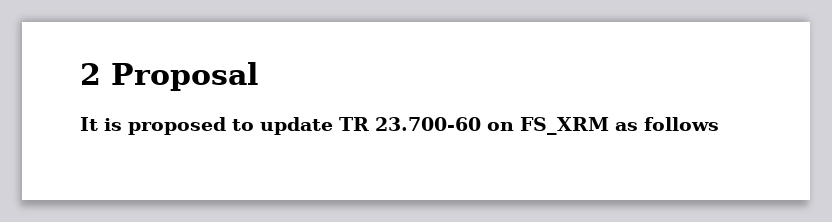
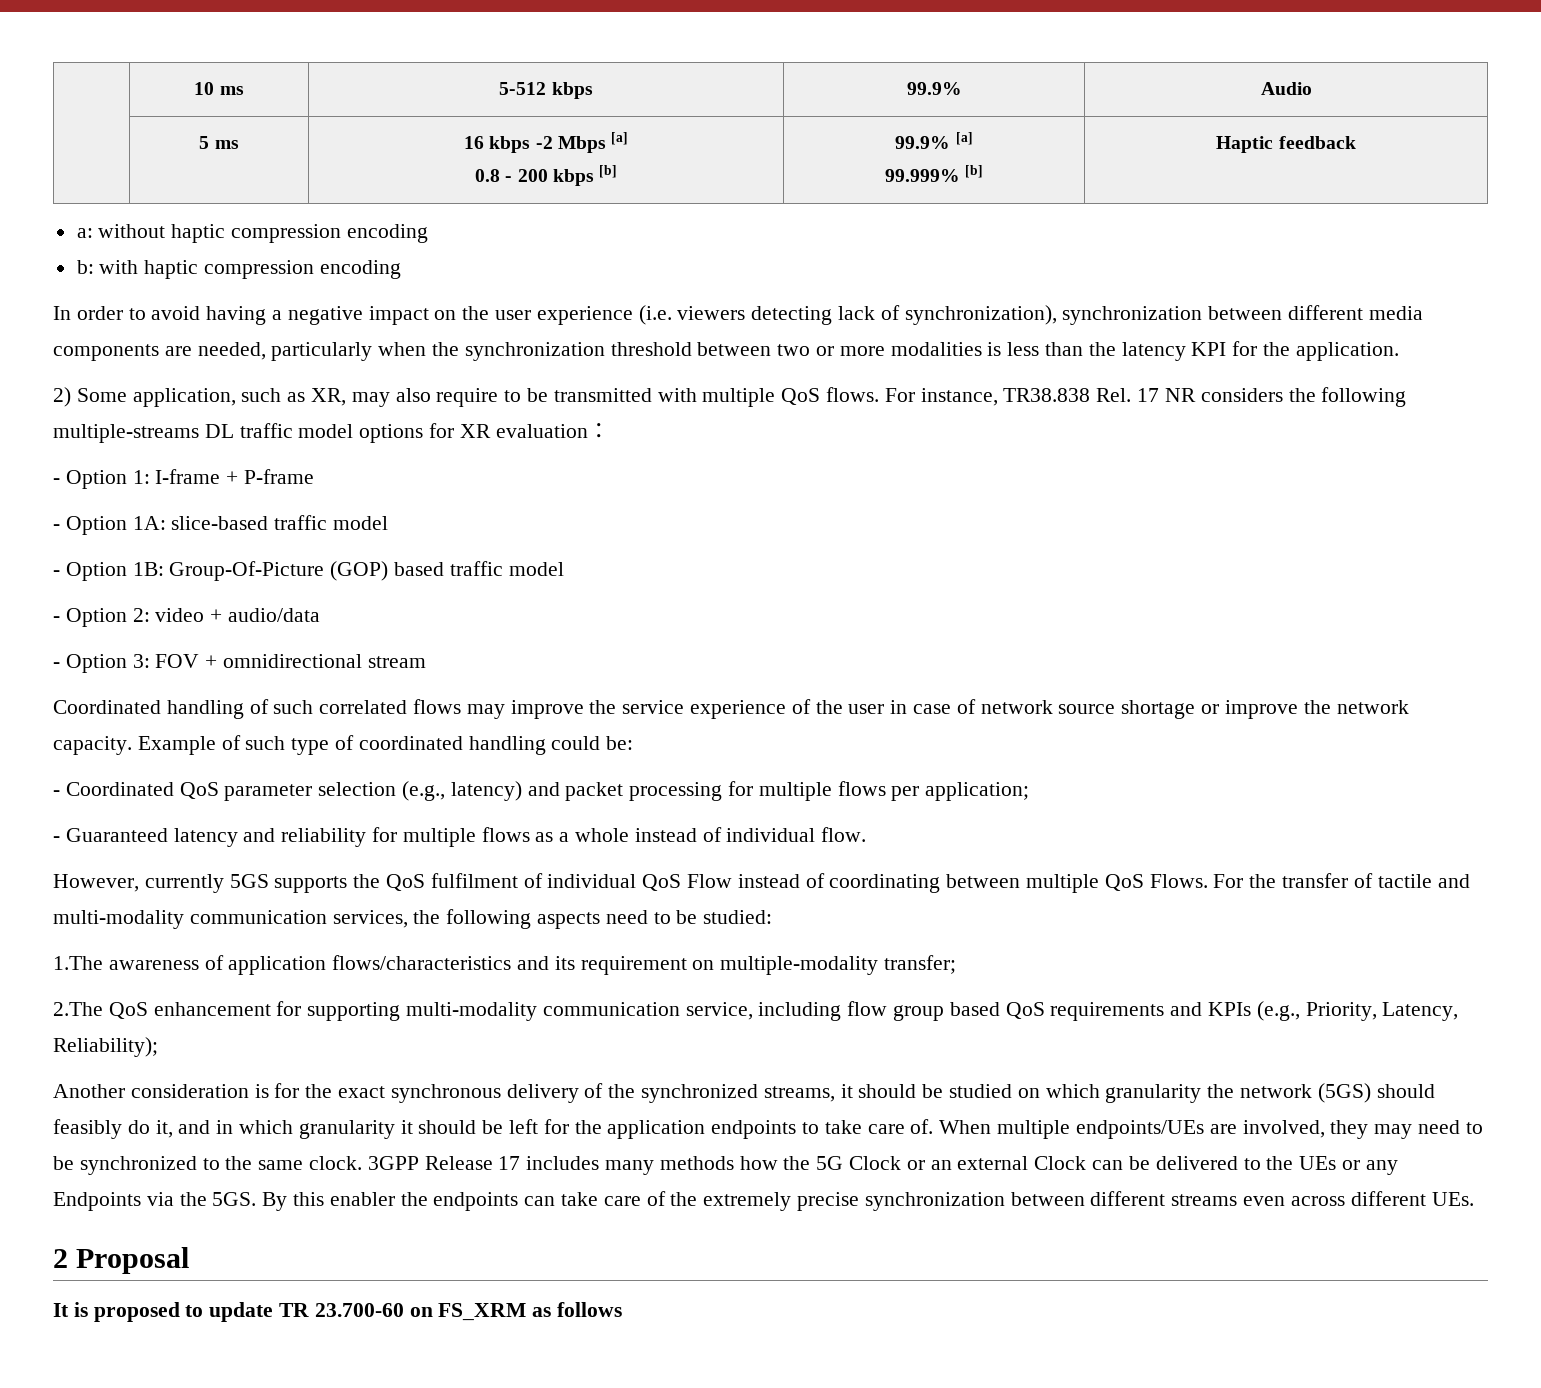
+ | 10 ms | 5-512 kbps | 99.9% | Audio
+ | 5 ms | 16 kbps -2 Mbps [a]
+ 0.8 - 200 kbps [b] | 99.9% [a]
+ 99.999% [b] | Haptic feedback
+ a: without haptic compression encoding
+ b: with haptic compression encoding
+ In order to avoid having a negative impact on the user experience (i.e. viewers detecting lack of synchronization), synchronization between different media components are needed, particularly when the synchronization threshold between two or more modalities is less than the latency KPI for the application.
+ 2) Some application, such as XR, may also require to be transmitted with multiple QoS flows. For instance, TR38.838 Rel. 17 NR considers the following multiple-streams DL traffic model options for XR evaluation：
+ - Option 1: I-frame + P-frame
+ - Option 1A: slice-based traffic model
+ - Option 1B: Group-Of-Picture (GOP) based traffic model
+ - Option 2: video + audio/data
+ - Option 3: FOV + omnidirectional stream
+ Coordinated handling of such correlated flows may improve the service experience of the user in case of network source shortage or improve the network capacity. Example of such type of coordinated handling could be:
+ - Coordinated QoS parameter selection (e.g., latency) and packet processing for multiple flows per application;
+ - Guaranteed latency and reliability for multiple flows as a whole instead of individual flow.
+ However, currently 5GS supports the QoS fulfilment of individual QoS Flow instead of coordinating between multiple QoS Flows. For the transfer of tactile and multi-modality communication services, the following aspects need to be studied:
+ 1.The awareness of application flows/characteristics and its requirement on multiple-modality transfer;
+ 2.The QoS enhancement for supporting multi-modality communication service, including flow group based QoS requirements and KPIs (e.g., Priority, Latency, Reliability);
+ Another consideration is for the exact synchronous delivery of the synchronized streams, it should be studied on which granularity the network (5GS) should feasibly do it, and in which granularity it should be left for the application endpoints to take care of. When multiple endpoints/UEs are involved, they may need to be synchronized to the same clock. 3GPP Release 17 includes many methods how the 5G Clock or an external Clock can be delivered to the UEs or any Endpoints via the 5GS. By this enabler the endpoints can take care of the extremely precise synchronization between different streams even across different UEs.

